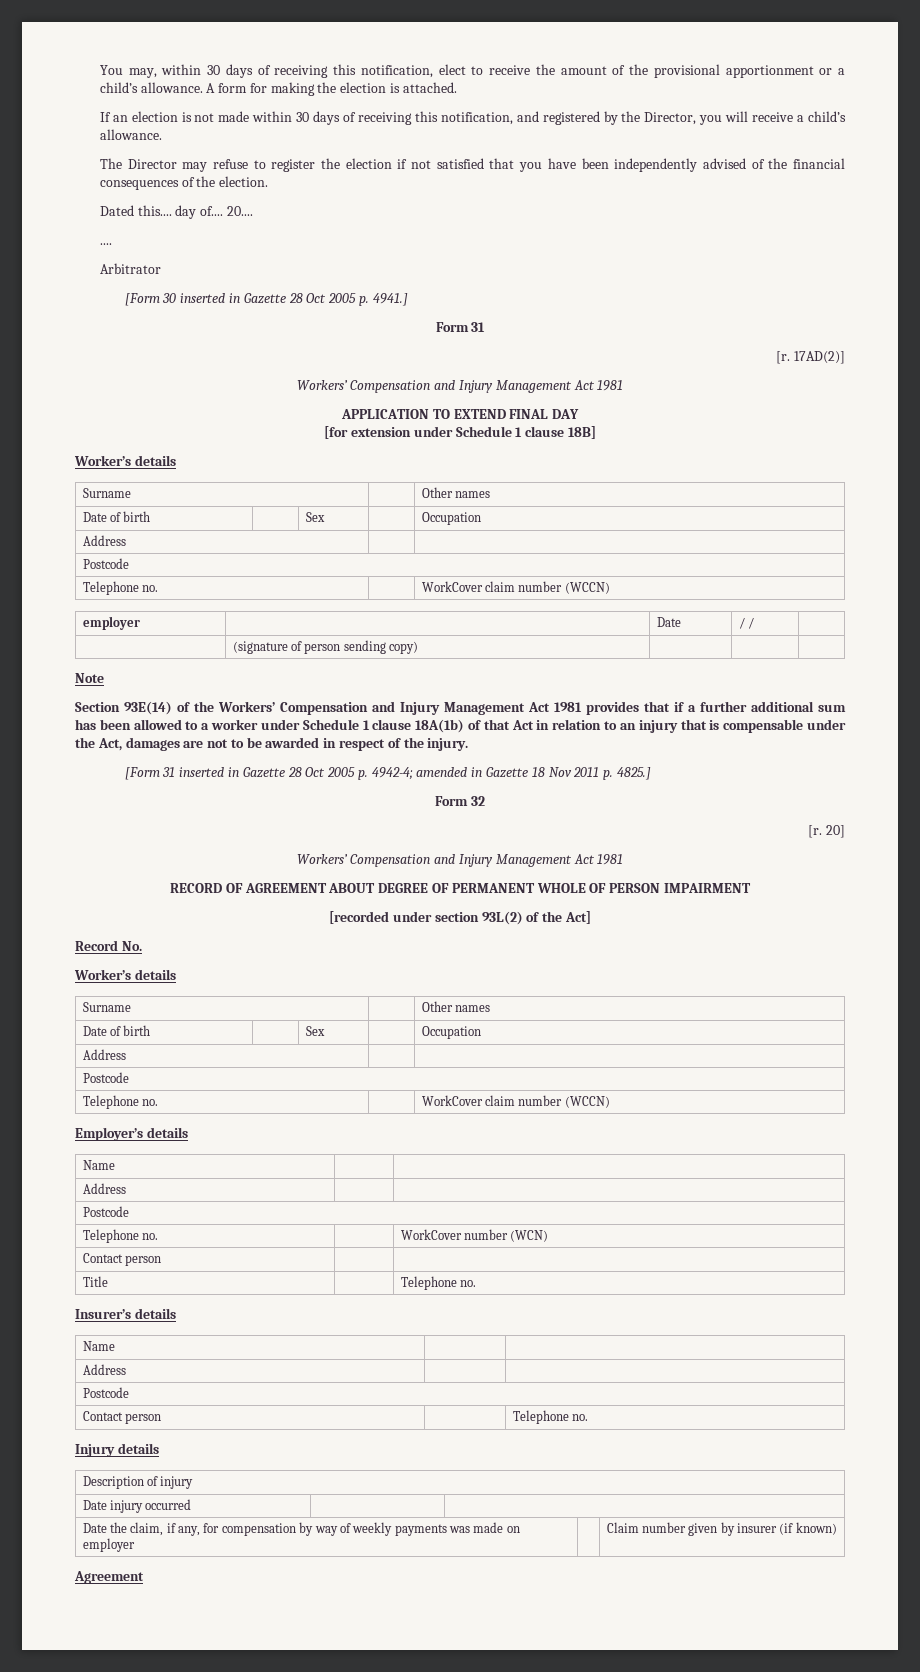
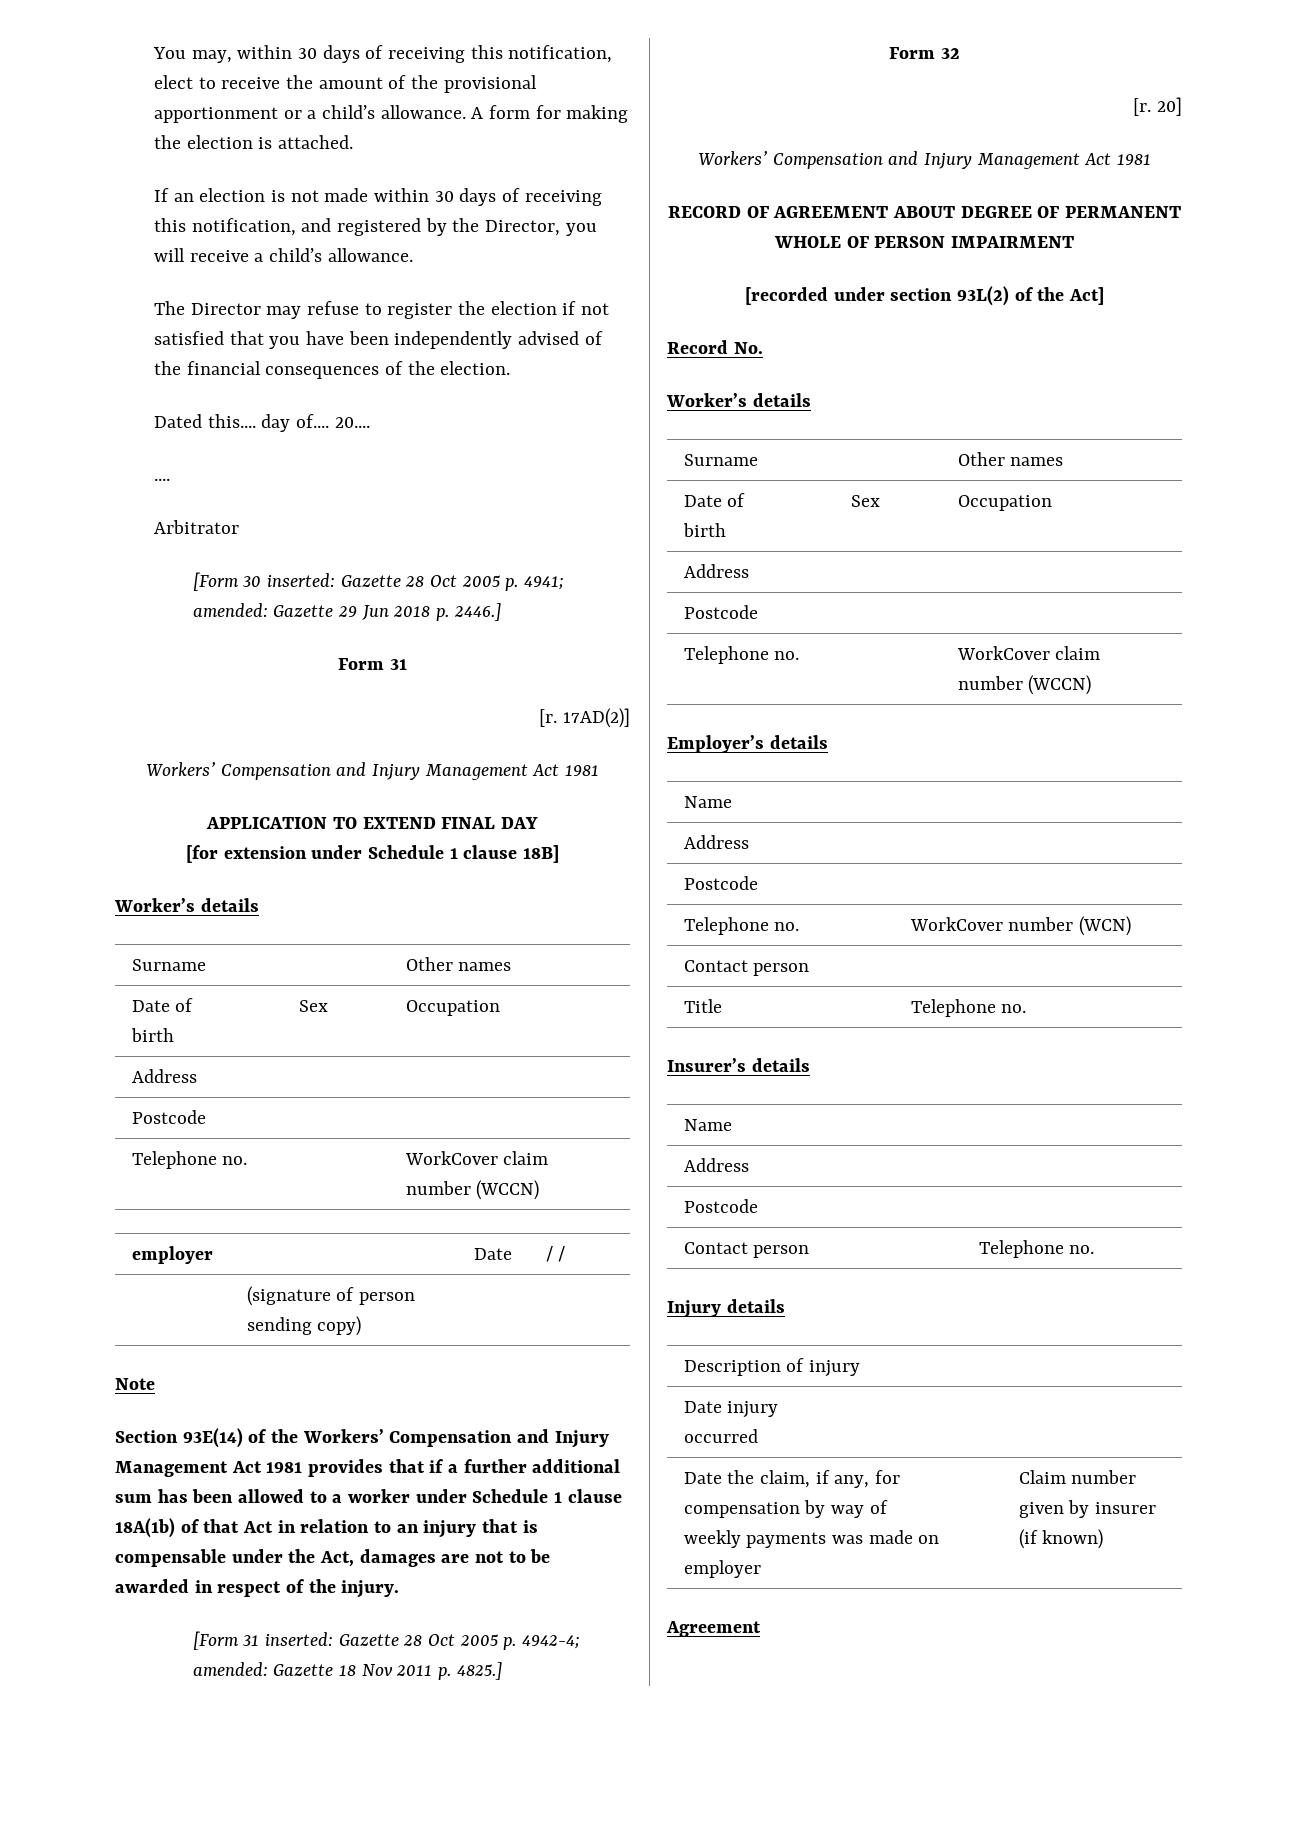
- [Form 30 inserted in Gazette 28 Oct 2005 p. 4941.]
+ [Form 30 inserted: Gazette 28 Oct 2005 p. 4941; amended: Gazette 29 Jun 2018 p. 2446.]
- [Form 31 inserted in Gazette 28 Oct 2005 p. 4942-4; amended in Gazette 18 Nov 2011 p. 4825.]
+ [Form 31 inserted: Gazette 28 Oct 2005 p. 4942-4; amended: Gazette 18 Nov 2011 p. 4825.]

